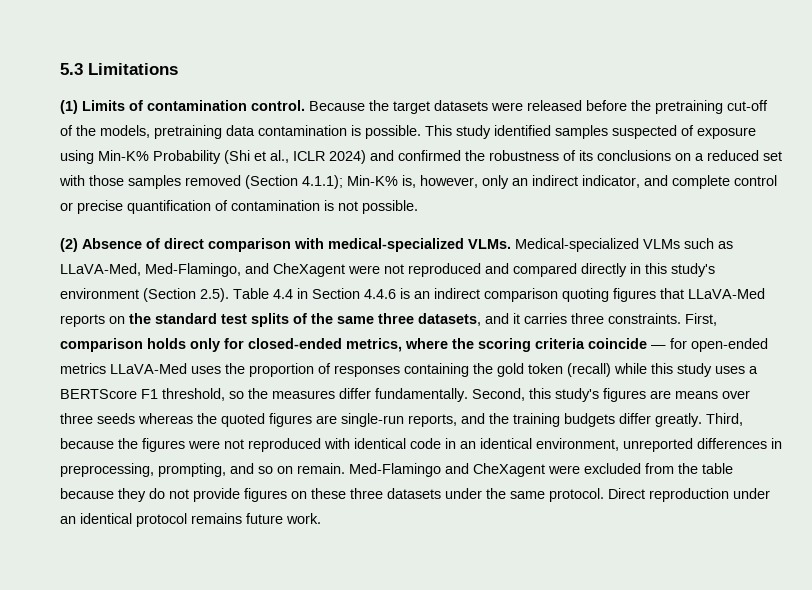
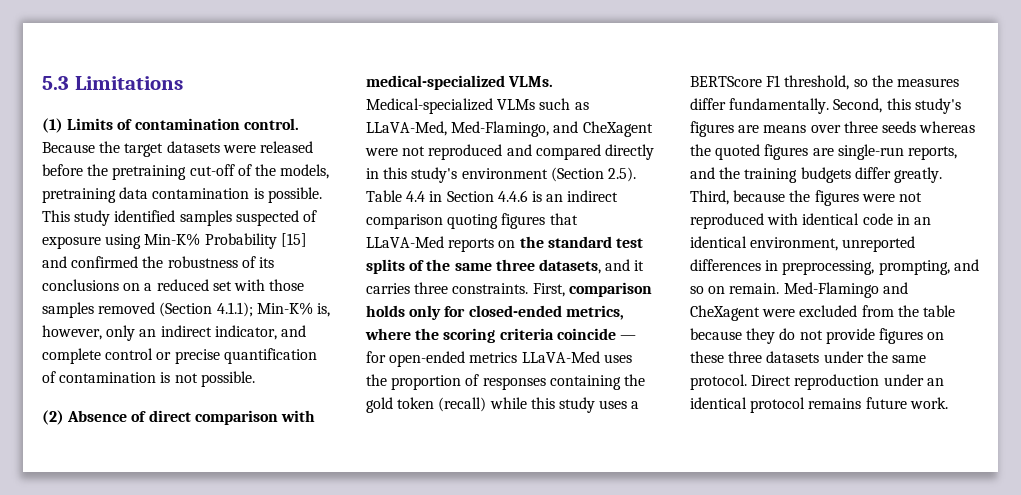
- This study identified samples suspected of exposure using Min-K% Probability (Shi et al., ICLR 2024) and confirmed the robustness of its conclusions on a reduced set with those samples removed (Section 4.1.1); Min-K% is, however, only an indirect indicator, and complete control or precise quantification of contamination is not possible.
+ This study identified samples suspected of exposure using Min-K% Probability [15] and confirmed the robustness of its conclusions on a reduced set with those samples removed (Section 4.1.1); Min-K% is, however, only an indirect indicator, and complete control or precise quantification of contamination is not possible.

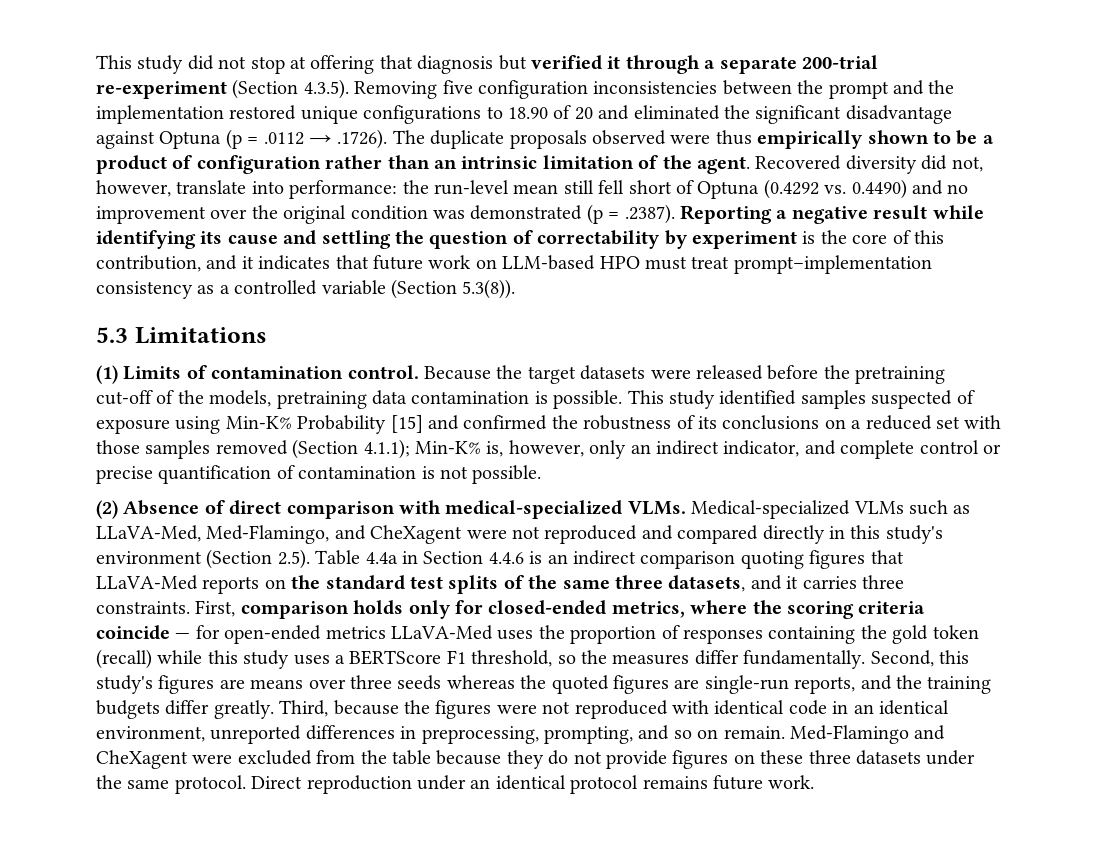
+ This study did not stop at offering that diagnosis but verified it through a separate 200-trial re-experiment (Section 4.3.5). Removing five configuration inconsistencies between the prompt and the implementation restored unique configurations to 18.90 of 20 and eliminated the significant disadvantage against Optuna (p = .0112 → .1726). The duplicate proposals observed were thus empirically shown to be a product of configuration rather than an intrinsic limitation of the agent. Recovered diversity did not, however, translate into performance: the run-level mean still fell short of Optuna (0.4292 vs. 0.4490) and no improvement over the original condition was demonstrated (p = .2387). Reporting a negative result while identifying its cause and settling the question of correctability by experiment is the core of this contribution, and it indicates that future work on LLM-based HPO must treat prompt–implementation consistency as a controlled variable (Section 5.3(8)).
- Medical-specialized VLMs such as LLaVA-Med, Med-Flamingo, and CheXagent were not reproduced and compared directly in this study's environment (Section 2.5). Table 4.4 in Section 4.4.6 is an indirect comparison quoting figures that LLaVA-Med reports on the standard test splits of the same three datasets, and it carries three constraints.
+ Medical-specialized VLMs such as LLaVA-Med, Med-Flamingo, and CheXagent were not reproduced and compared directly in this study's environment (Section 2.5). Table 4.4a in Section 4.4.6 is an indirect comparison quoting figures that LLaVA-Med reports on the standard test splits of the same three datasets, and it carries three constraints.

